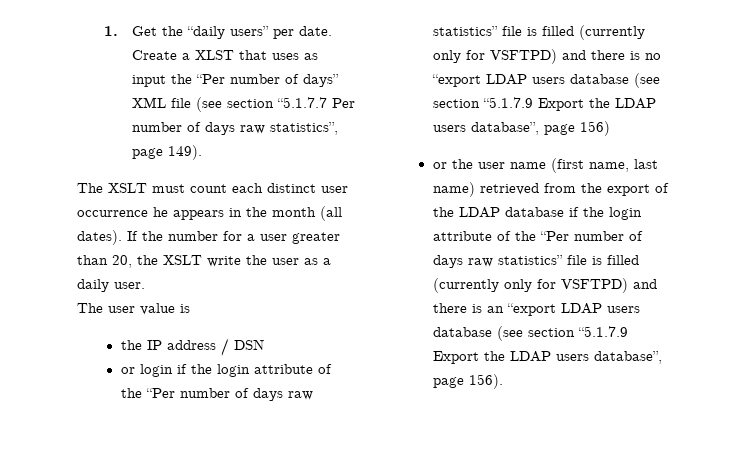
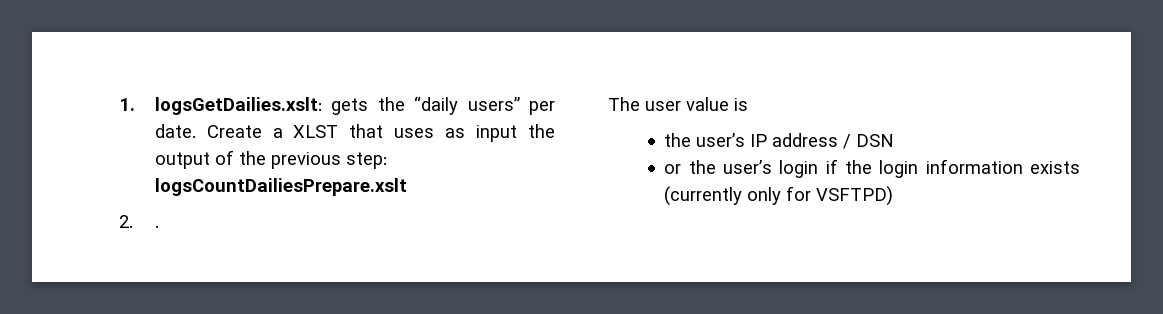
- 1. Get the “daily users” per date.
+ 1. logsGetDailies.xslt: gets the “daily users” per date.
- Create a XLST that uses as input the “Per number of days” XML file (see section “5.1.7.7 Per number of days raw statistics”, page 149).
- The XSLT must count each distinct user occurrence he appears in the month (all dates). If the number for a user greater than 20, the XSLT write the user as a daily user.
+ Create a XLST that uses as input the output of the previous step: logsCountDailiesPrepare.xslt
+ 2. .
- the IP address / DSN
+ the user’s IP address / DSN
- or login if the login attribute of the “Per number of days raw statistics” file is filled (currently only for VSFTPD) and there is no “export LDAP users database (see section “5.1.7.9 Export the LDAP users database”, page 156)
- or the user name (first name, last name) retrieved from the export of the LDAP database if the login attribute of the “Per number of days raw statistics” file is filled (currently only for VSFTPD) and there is an “export LDAP users database (see section “5.1.7.9 Export the LDAP users database”, page 156).
+ or the user’s login if the login information exists (currently only for VSFTPD)

